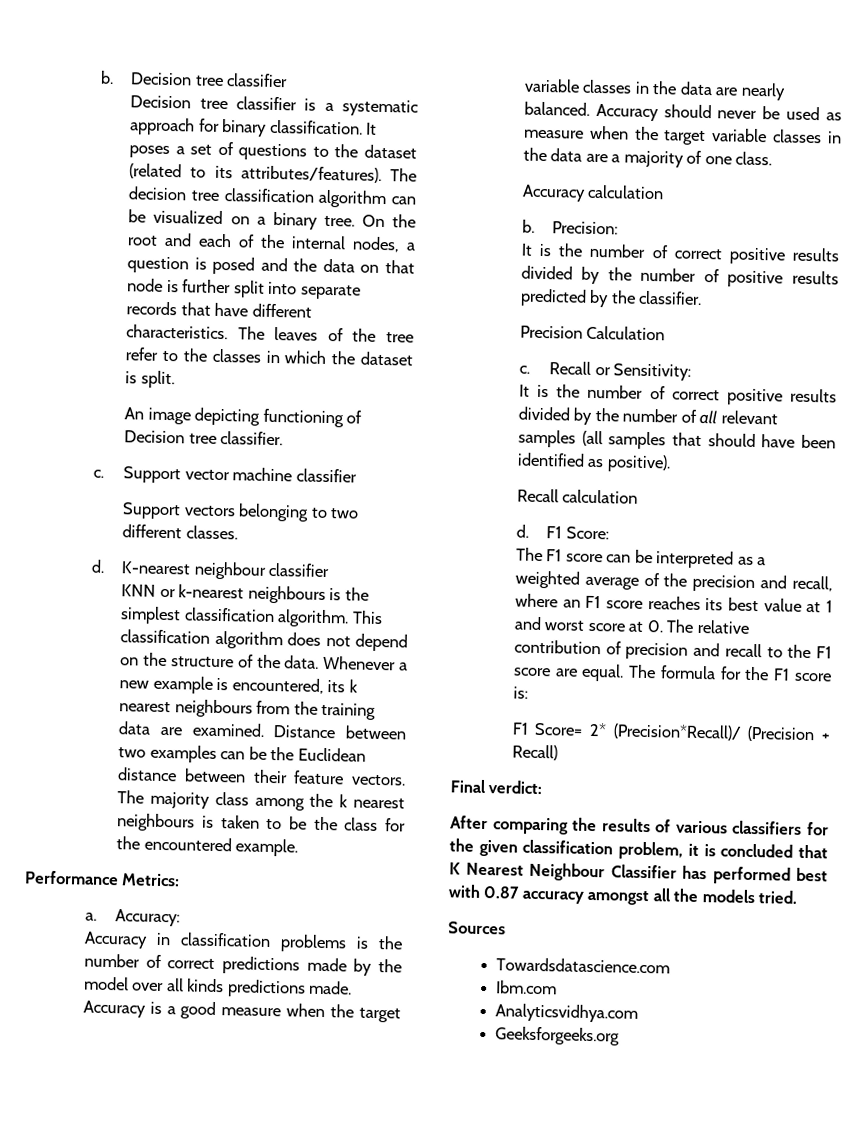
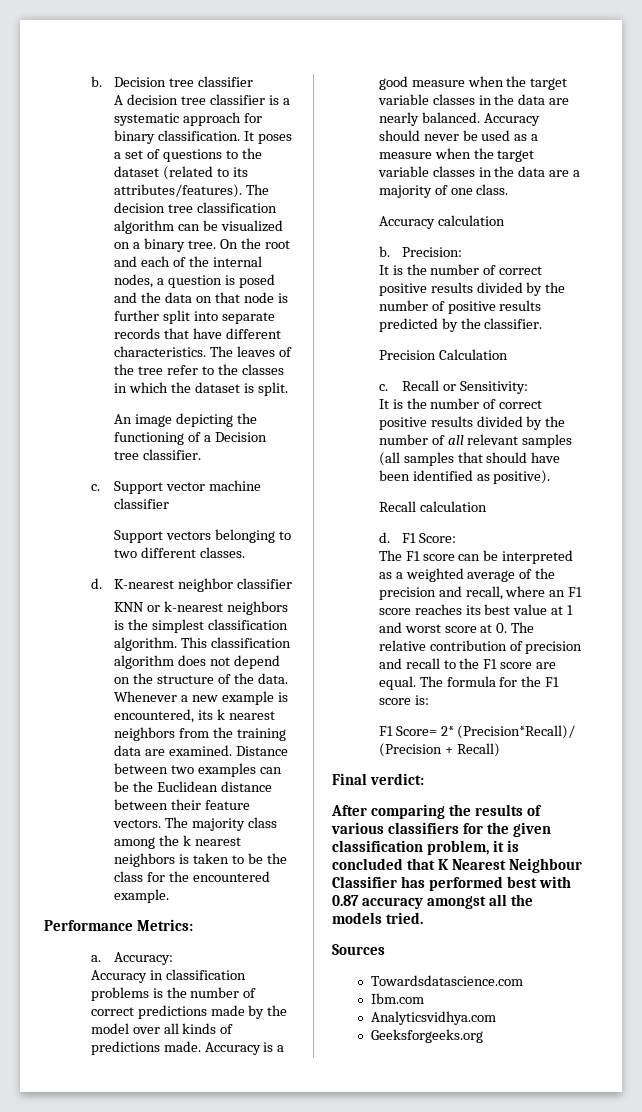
- Decision tree classifier is a systematic approach for binary classification.
+ A decision tree classifier is a systematic approach for binary classification.
- An image depicting functioning of Decision tree classifier.
+ An image depicting the functioning of a Decision tree classifier.
- K-nearest neighbour classifier
+ K-nearest neighbor classifier
- KNN or k-nearest neighbours is the simplest classification algorithm.
+ KNN or k-nearest neighbors is the simplest classification algorithm.
- Whenever a new example is encountered, its k nearest neighbours from the training data are examined.
+ Whenever a new example is encountered, its k nearest neighbors from the training data are examined.
- The majority class among the k nearest neighbours is taken to be the class for the encountered example.
+ The majority class among the k nearest neighbors is taken to be the class for the encountered example.
- Accuracy in classification problems is the number of correct predictions made by the model over all kinds predictions made.
+ Accuracy in classification problems is the number of correct predictions made by the model over all kinds of predictions made.
- Accuracy should never be used as measure when the target variable classes in the data are a majority of one class.
+ Accuracy should never be used as a measure when the target variable classes in the data are a majority of one class.

